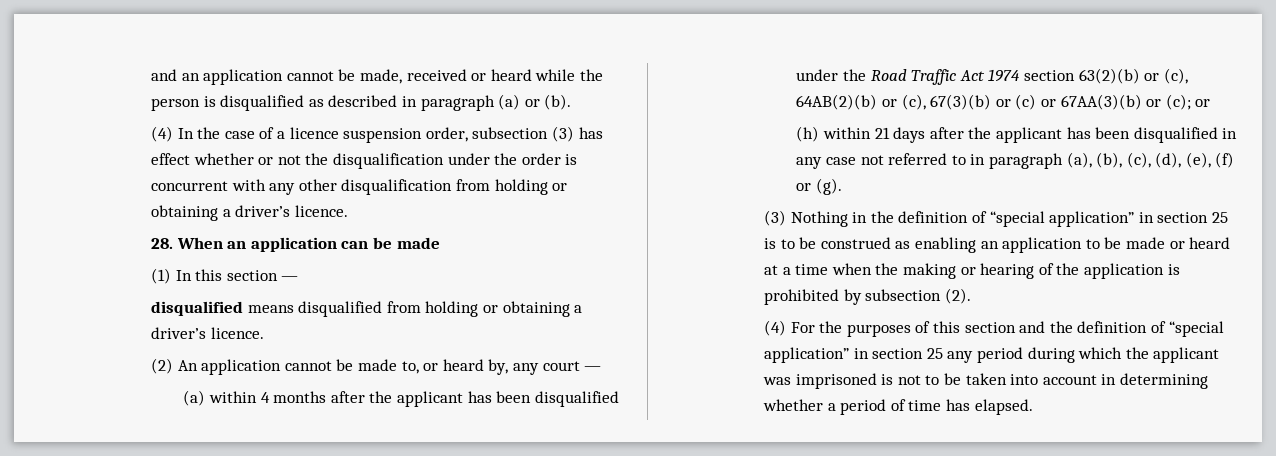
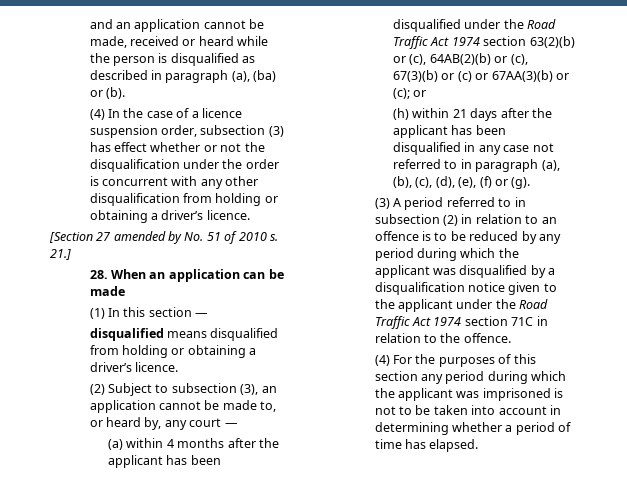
- and an application cannot be made, received or heard while the person is disqualified as described in paragraph (a) or (b).
+ and an application cannot be made, received or heard while the person is disqualified as described in paragraph (a), (ba) or (b).
+ [Section 27 amended by No. 51 of 2010 s. 21.]
- (2) An application cannot be made to, or heard by, any court —
+ (2) Subject to subsection (3), an application cannot be made to, or heard by, any court —
- (3) Nothing in the definition of “special application” in section 25 is to be construed as enabling an application to be made or heard at a time when the making or hearing of the application is prohibited by subsection (2).
+ (3) A period referred to in subsection (2) in relation to an offence is to be reduced by any period during which the applicant was disqualified by a disqualification notice given to the applicant under the Road Traffic Act 1974 section 71C in relation to the offence.
- (4) For the purposes of this section and the definition of “special application” in section 25 any period during which the applicant was imprisoned is not to be taken into account in determining whether a period of time has elapsed.
+ (4) For the purposes of this section any period during which the applicant was imprisoned is not to be taken into account in determining whether a period of time has elapsed.

